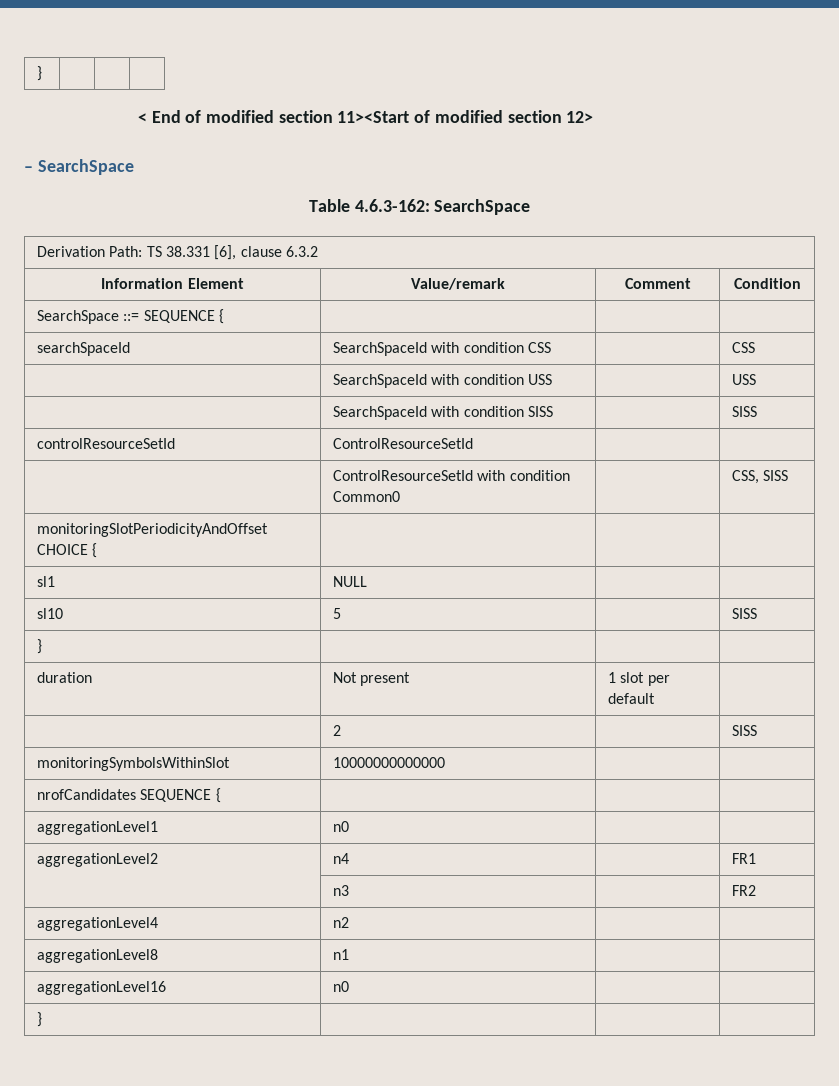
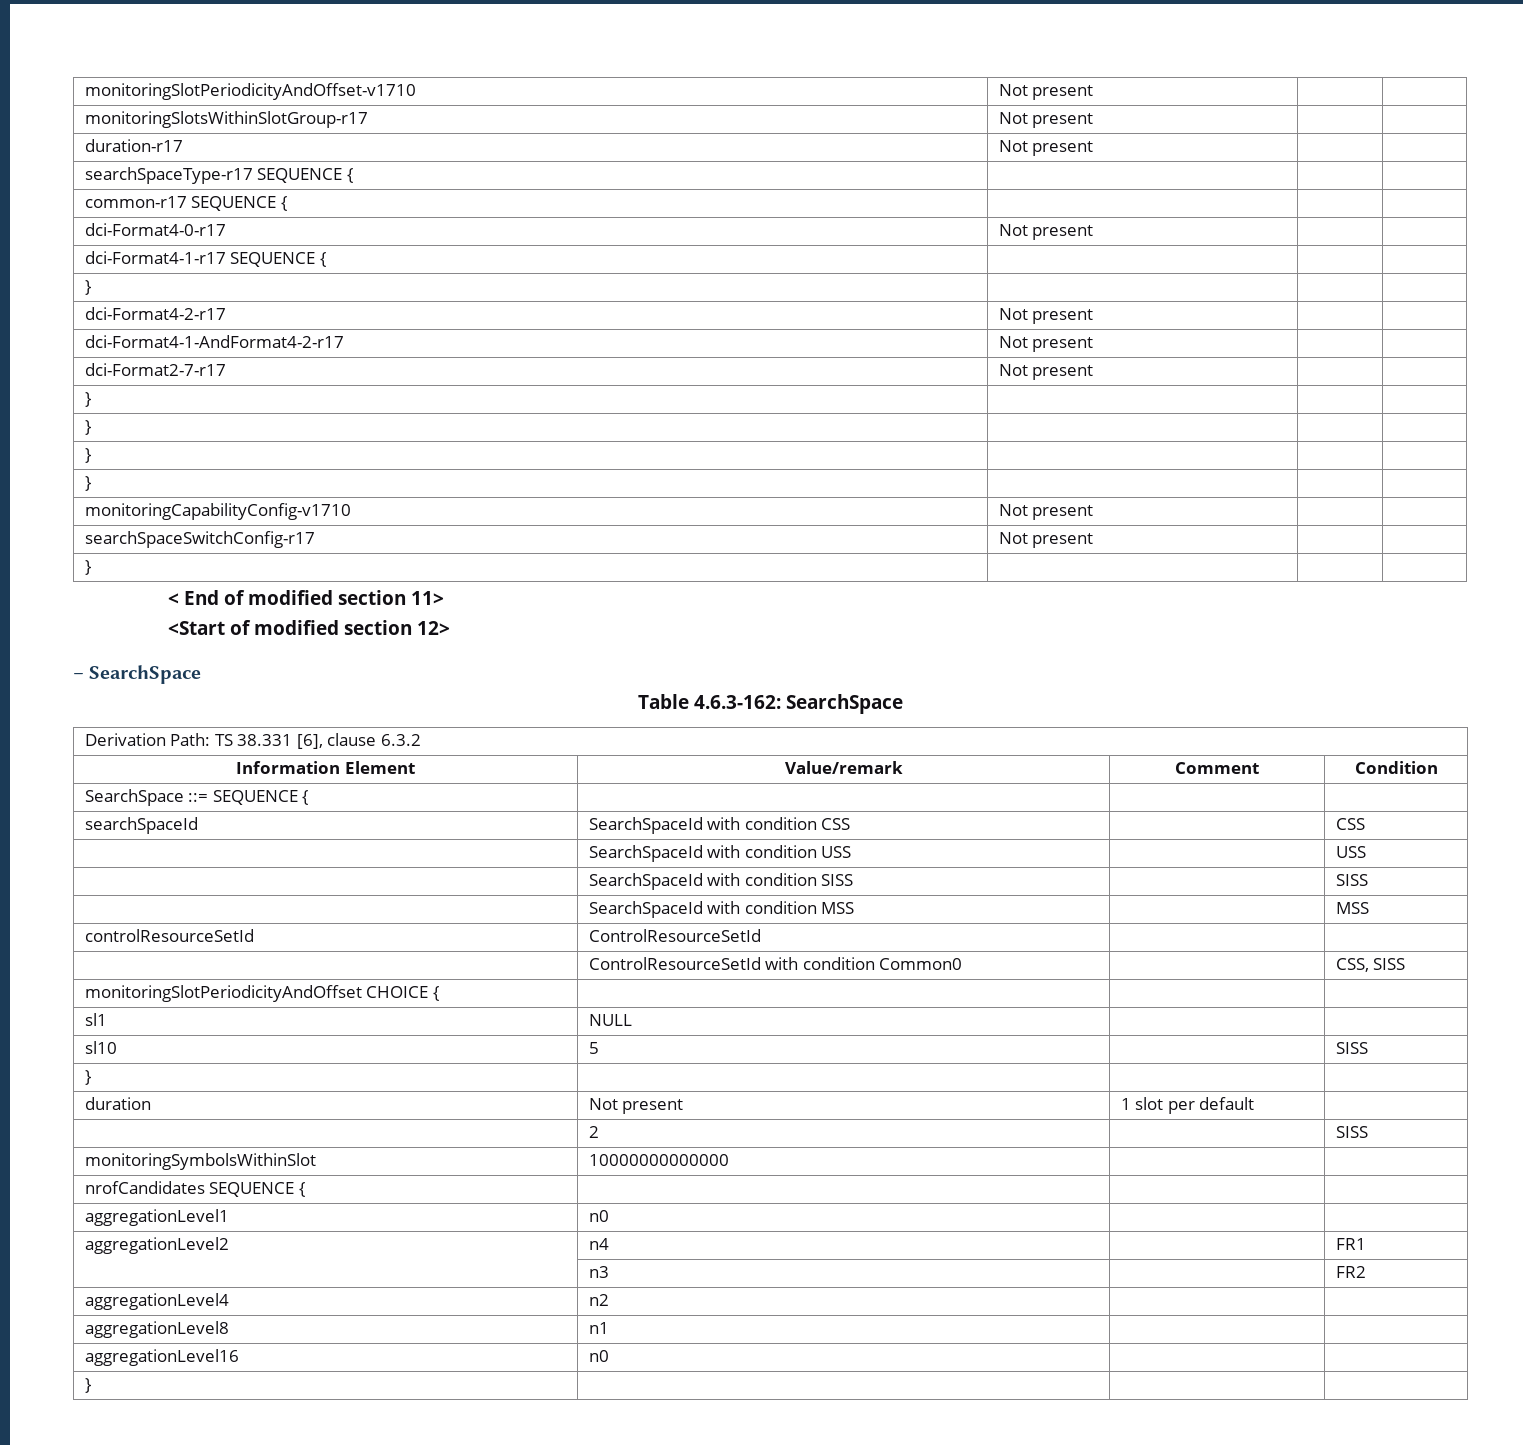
+ monitoringSlotPeriodicityAndOffset-v1710 | Not present | |
+ monitoringSlotsWithinSlotGroup-r17 | Not present | |
+ duration-r17 | Not present | |
+ searchSpaceType-r17 SEQUENCE { | | |
+ common-r17 SEQUENCE { | | |
+ dci-Format4-0-r17 | Not present | |
+ dci-Format4-1-r17 SEQUENCE { | | |
+ } | | |
+ dci-Format4-2-r17 | Not present | |
+ dci-Format4-1-AndFormat4-2-r17 | Not present | |
+ dci-Format2-7-r17 | Not present | |
+ } | | |
+ } | | |
+ } | | |
+ } | | |
+ monitoringCapabilityConfig-v1710 | Not present | |
+ searchSpaceSwitchConfig-r17 | Not present | |
- < End of modified section 11><Start of modified section 12>
+ < End of modified section 11>
+ <Start of modified section 12>
+ | SearchSpaceId with condition MSS | | MSS

